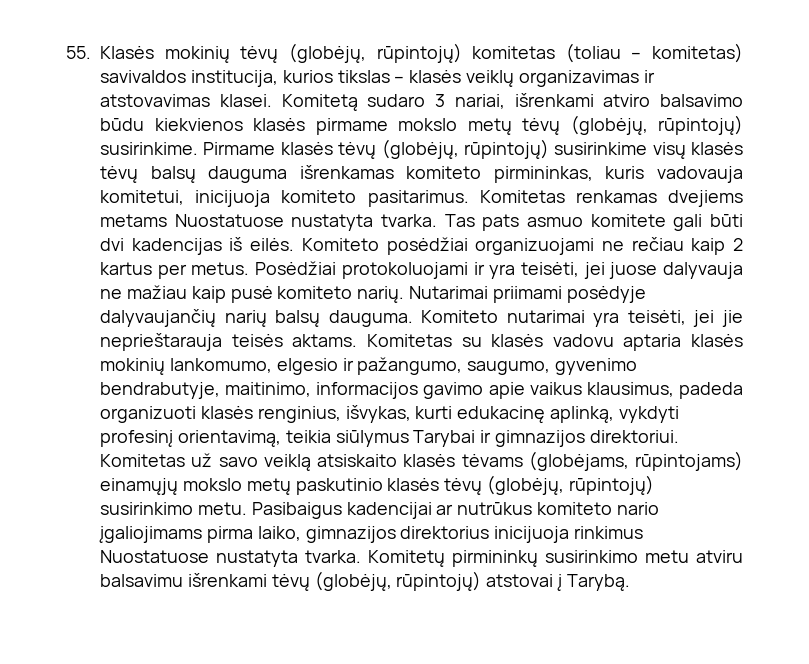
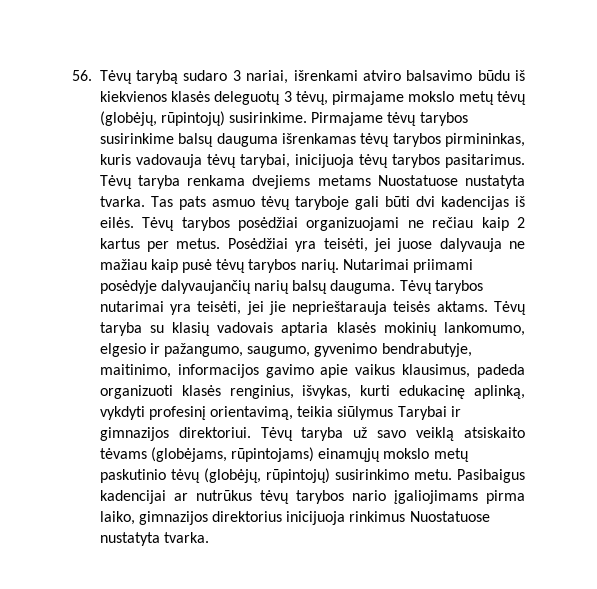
- 55. Klasės mokinių tėvų (globėjų, rūpintojų) komitetas (toliau – komitetas) savivaldos institucija, kurios tikslas – klasės veiklų organizavimas ir atstovavimas klasei. Komitetą sudaro 3 nariai, išrenkami atviro balsavimo būdu kiekvienos klasės pirmame mokslo metų tėvų (globėjų, rūpintojų) susirinkime.
+ 56. Tėvų tarybą sudaro 3 nariai, išrenkami atviro balsavimo būdu iš kiekvienos klasės deleguotų 3 tėvų, pirmajame mokslo metų tėvų (globėjų, rūpintojų) susirinkime.
- Pirmame klasės tėvų (globėjų, rūpintojų) susirinkime visų klasės tėvų balsų dauguma išrenkamas komiteto pirmininkas, kuris vadovauja komitetui, inicijuoja komiteto pasitarimus. Komitetas renkamas dvejiems metams Nuostatuose nustatyta tvarka.
+ Pirmajame tėvų tarybos susirinkime balsų dauguma išrenkamas tėvų tarybos pirmininkas, kuris vadovauja tėvų tarybai, inicijuoja tėvų tarybos pasitarimus. Tėvų taryba renkama dvejiems metams Nuostatuose nustatyta tvarka.
- Tas pats asmuo komitete gali būti dvi kadencijas iš eilės.
+ Tas pats asmuo tėvų taryboje gali būti dvi kadencijas iš eilės.
- Komiteto posėdžiai organizuojami ne rečiau kaip 2 kartus per metus.
+ Tėvų tarybos posėdžiai organizuojami ne rečiau kaip 2 kartus per metus.
- Posėdžiai protokoluojami ir yra teisėti, jei juose dalyvauja ne mažiau kaip pusė komiteto narių.
+ Posėdžiai yra teisėti, jei juose dalyvauja ne mažiau kaip pusė tėvų tarybos narių.
- Komiteto nutarimai yra teisėti, jei jie neprieštarauja teisės aktams.
+ Tėvų tarybos nutarimai yra teisėti, jei jie neprieštarauja teisės aktams.
- Komitetas su klasės vadovu aptaria klasės mokinių lankomumo, elgesio ir pažangumo, saugumo, gyvenimo bendrabutyje, maitinimo, informacijos gavimo apie vaikus klausimus, padeda organizuoti klasės renginius, išvykas, kurti edukacinę aplinką, vykdyti profesinį orientavimą, teikia siūlymus Tarybai ir gimnazijos direktoriui.
+ Tėvų taryba su klasių vadovais aptaria klasės mokinių lankomumo, elgesio ir pažangumo, saugumo, gyvenimo bendrabutyje, maitinimo, informacijos gavimo apie vaikus klausimus, padeda organizuoti klasės renginius, išvykas, kurti edukacinę aplinką, vykdyti profesinį orientavimą, teikia siūlymus Tarybai ir gimnazijos direktoriui.
- Komitetas už savo veiklą atsiskaito klasės tėvams (globėjams, rūpintojams) einamųjų mokslo metų paskutinio klasės tėvų (globėjų, rūpintojų) susirinkimo metu.
+ Tėvų taryba už savo veiklą atsiskaito tėvams (globėjams, rūpintojams) einamųjų mokslo metų paskutinio tėvų (globėjų, rūpintojų) susirinkimo metu.
- Pasibaigus kadencijai ar nutrūkus komiteto nario įgaliojimams pirma laiko, gimnazijos direktorius inicijuoja rinkimus Nuostatuose nustatyta tvarka. Komitetų pirmininkų susirinkimo metu atviru balsavimu išrenkami tėvų (globėjų, rūpintojų) atstovai į Tarybą.
+ Pasibaigus kadencijai ar nutrūkus tėvų tarybos nario įgaliojimams pirma laiko, gimnazijos direktorius inicijuoja rinkimus Nuostatuose nustatyta tvarka.

